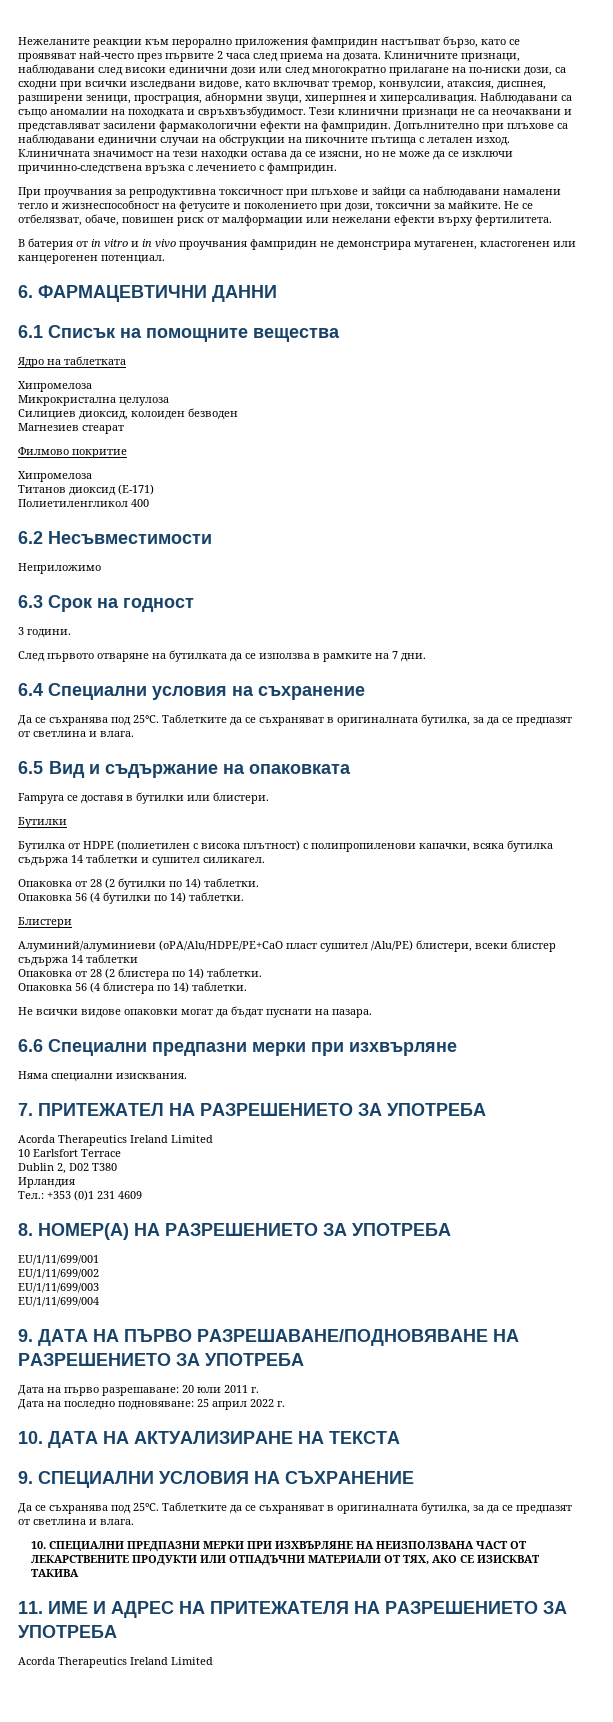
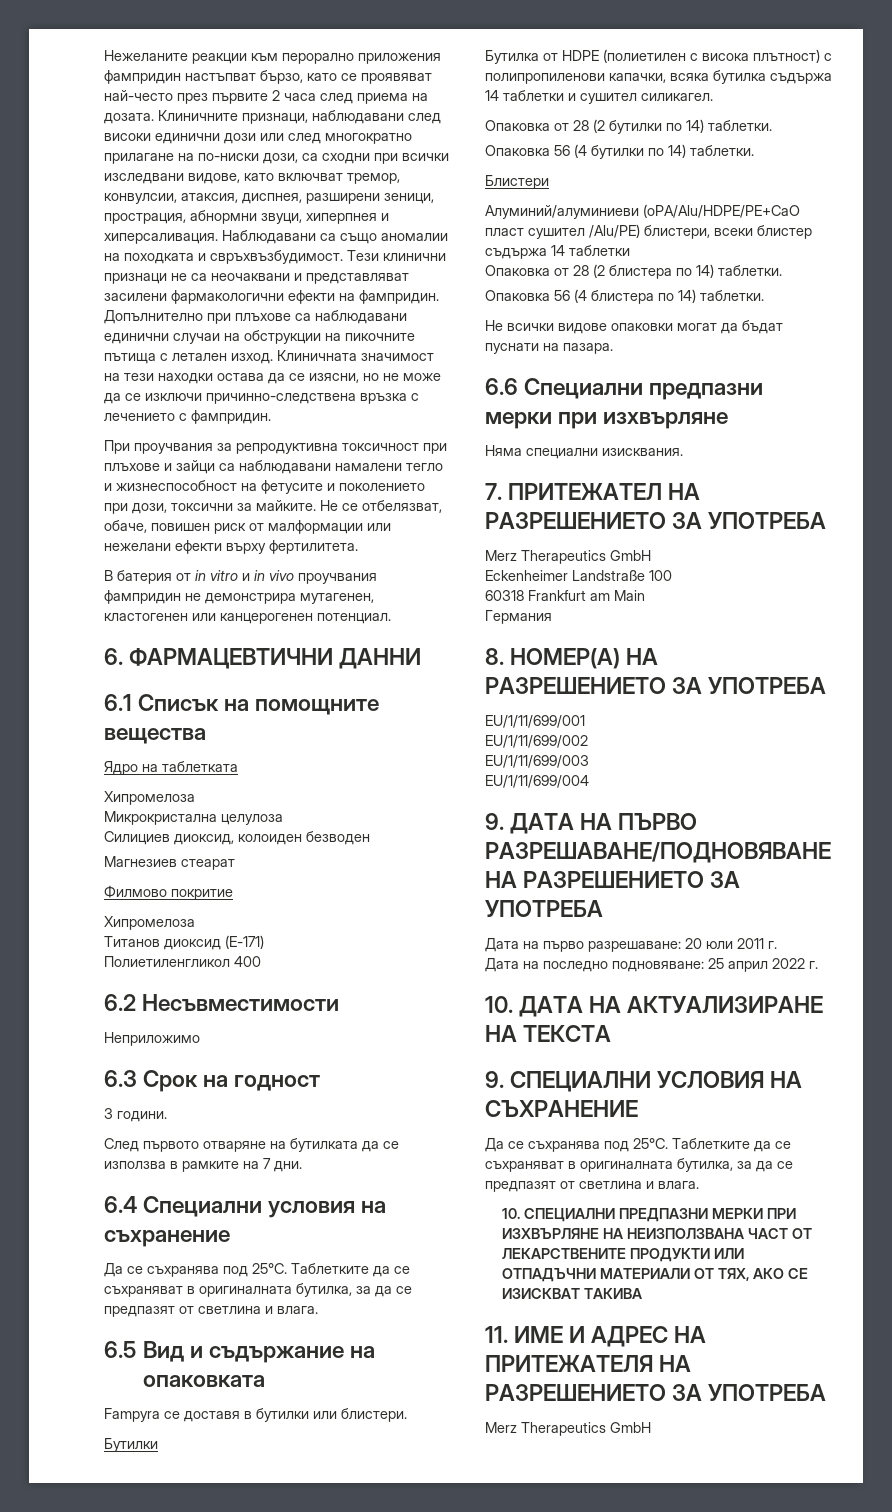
  7. ПРИТЕЖАТЕЛ НА РАЗРЕШЕНИЕТО ЗА УПОТРЕБА
- Acorda Therapeutics Ireland Limited
- 10 Earlsfort Terrace
- Dublin 2, D02 T380
- Ирландия
- Тел.: +353 (0)1 231 4609
+ Merz Therapeutics GmbH
+ Eckenheimer Landstraße 100
+ 60318 Frankfurt am Main
+ Германия
  11. ИМЕ И АДРЕС НА ПРИТЕЖАТЕЛЯ НА РАЗРЕШЕНИЕТО ЗА УПОТРЕБА
- Acorda Therapeutics Ireland Limited
+ Merz Therapeutics GmbH

